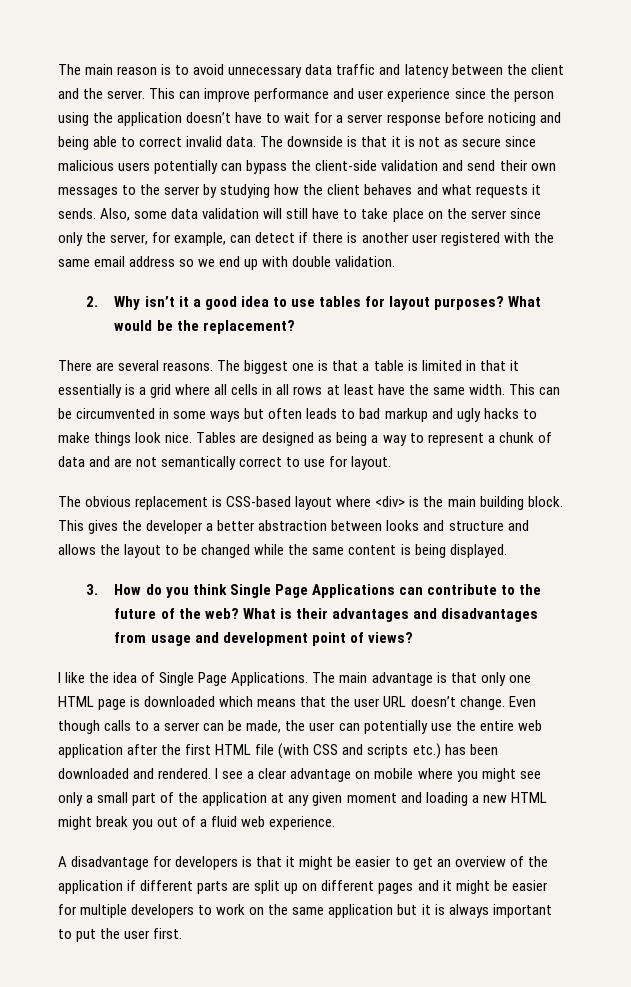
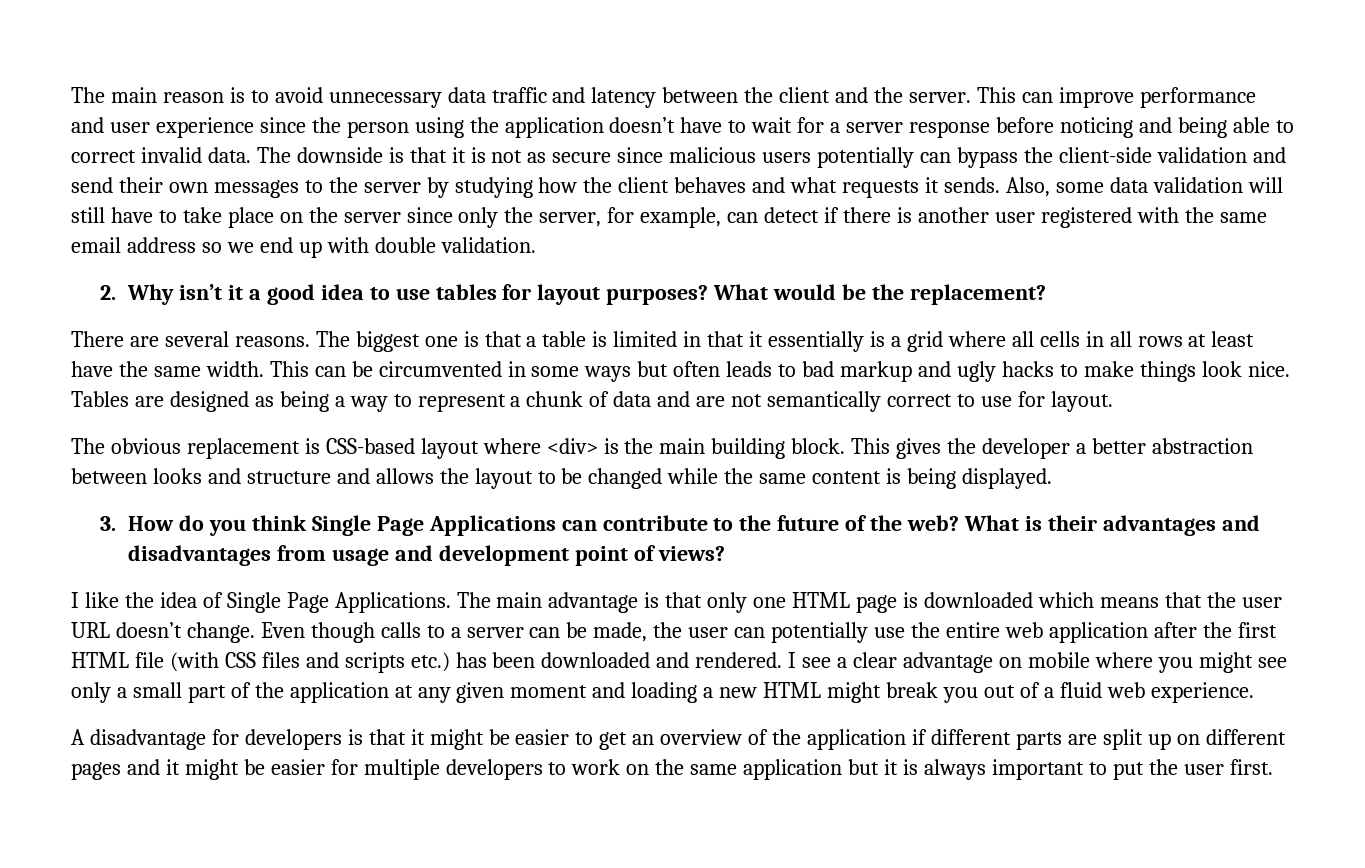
- Even though calls to a server can be made, the user can potentially use the entire web application after the first HTML file (with CSS and scripts etc.) has been downloaded and rendered.
+ Even though calls to a server can be made, the user can potentially use the entire web application after the first HTML file (with CSS files and scripts etc.) has been downloaded and rendered.

